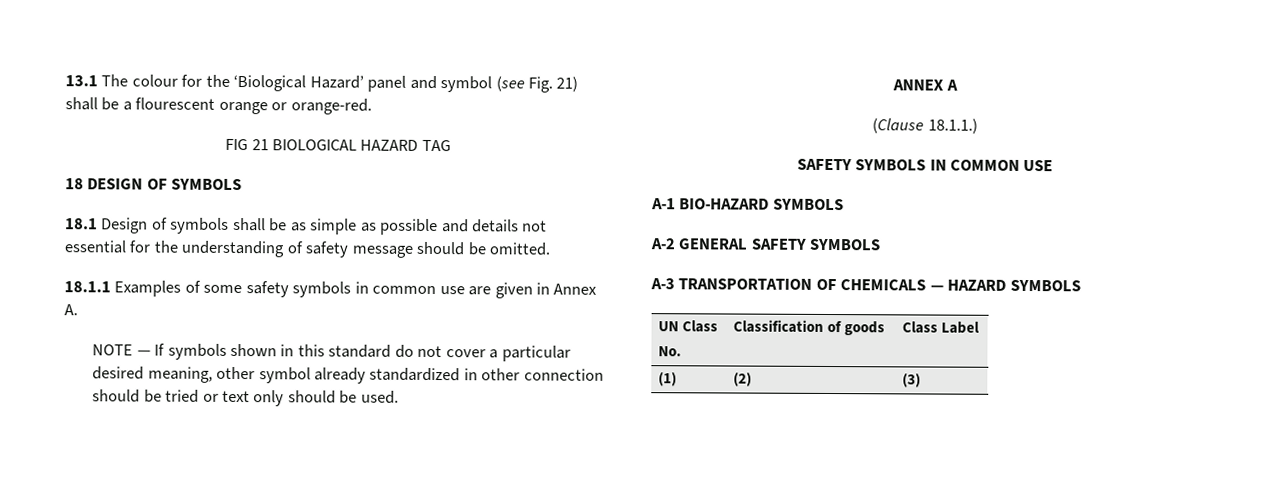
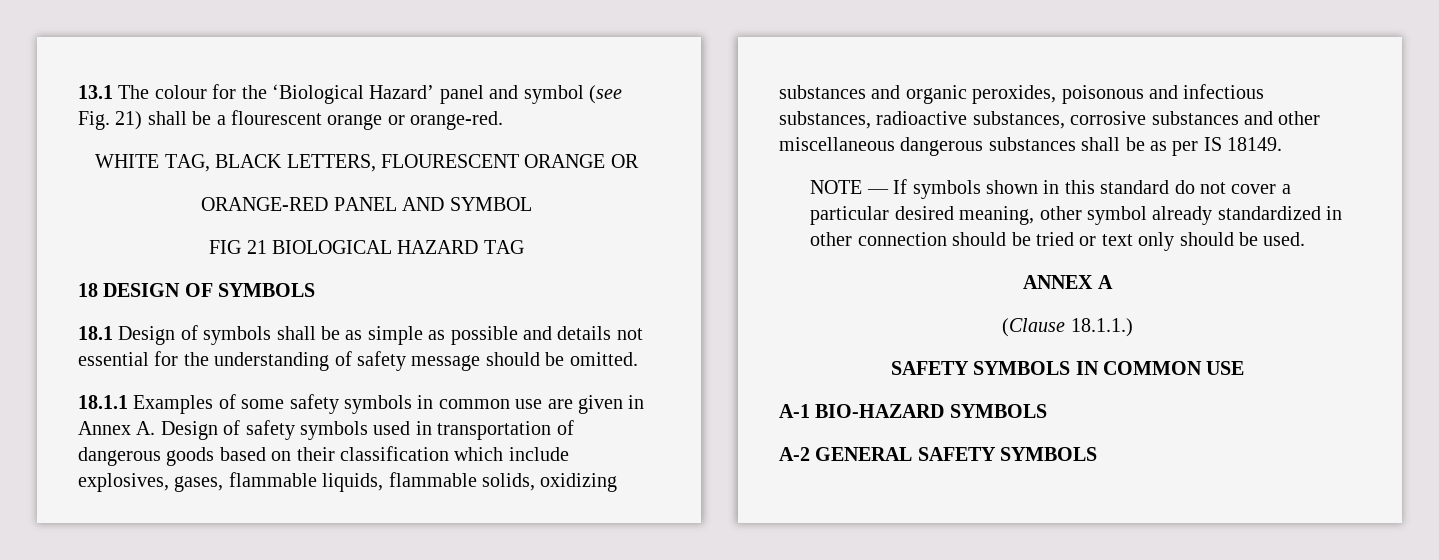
+ WHITE TAG, BLACK LETTERS, FLOURESCENT ORANGE OR
+ ORANGE-RED PANEL AND SYMBOL
- 18.1.1 Examples of some safety symbols in common use are given in Annex A.
+ 18.1.1 Examples of some safety symbols in common use are given in Annex A. Design of safety symbols used in transportation of dangerous goods based on their classification which include explosives, gases, flammable liquids, flammable solids, oxidizing substances and organic peroxides, poisonous and infectious substances, radioactive substances, corrosive substances and other miscellaneous dangerous substances shall be as per IS 18149.
- A-3 TRANSPORTATION OF CHEMICALS — HAZARD SYMBOLS
- UN Class
- No. | Classification of goods | Class Label
- (1) | (2) | (3)

